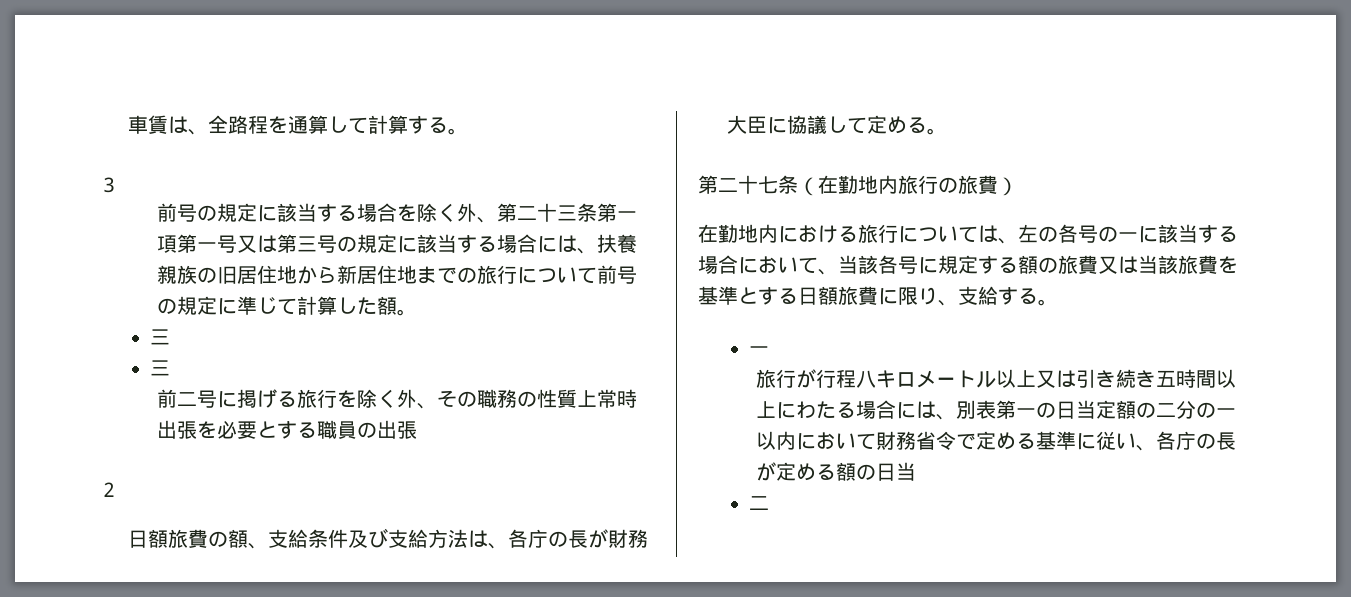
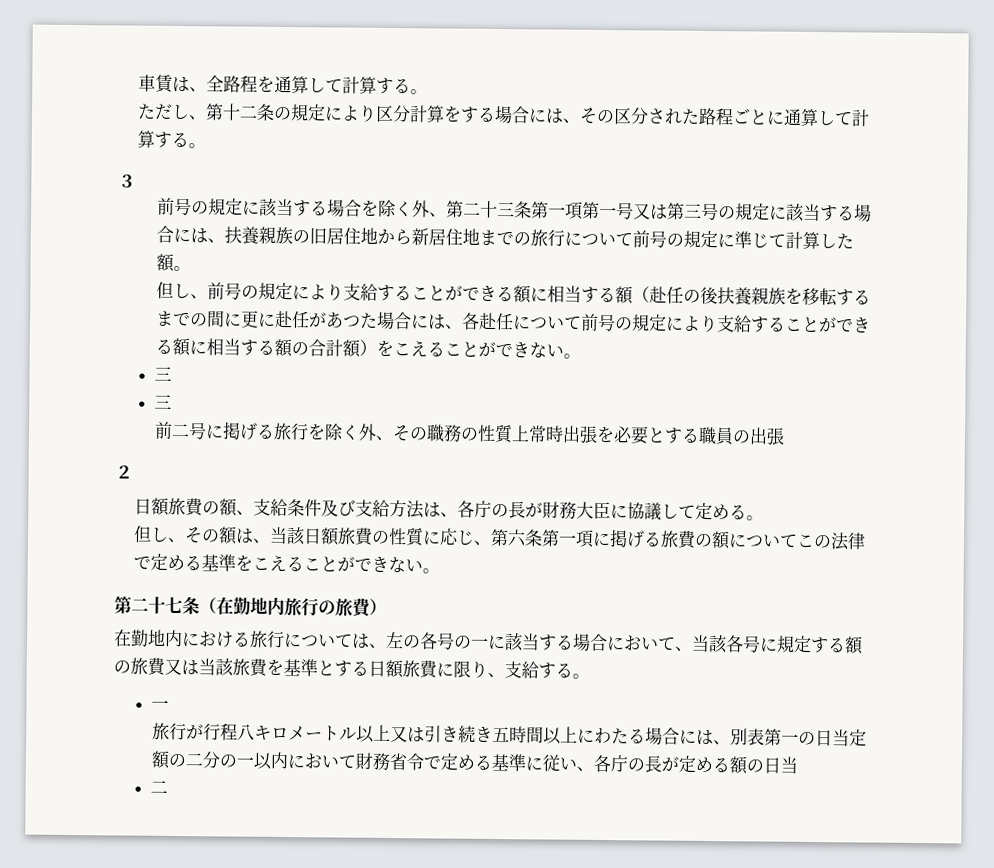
+ ただし、第十二条の規定により区分計算をする場合には、その区分された路程ごとに通算して計算する。
+ 但し、前号の規定により支給することができる額に相当する額（赴任の後扶養親族を移転するまでの間に更に赴任があつた場合には、各赴任について前号の規定により支給することができる額に相当する額の合計額）をこえることができない。
+ 但し、その額は、当該日額旅費の性質に応じ、第六条第一項に掲げる旅費の額についてこの法律で定める基準をこえることができない。

